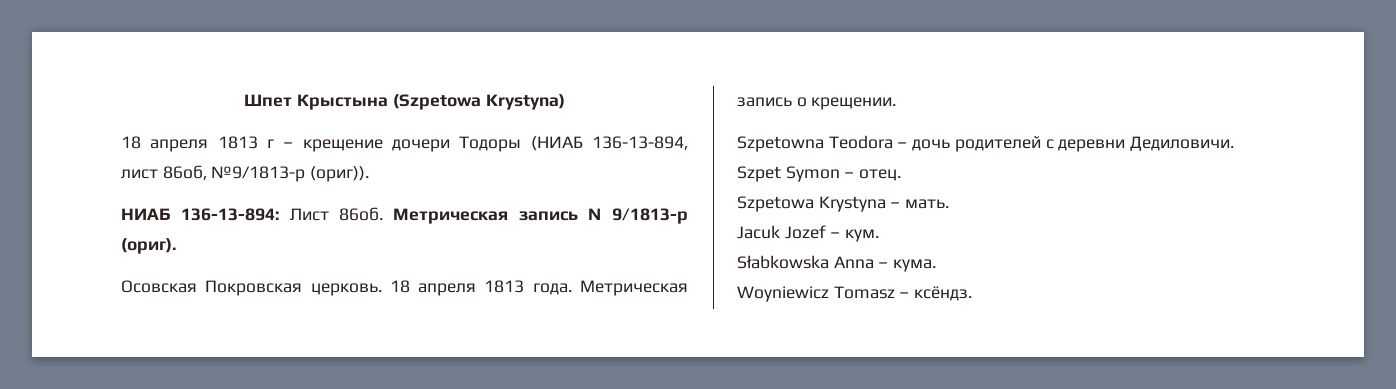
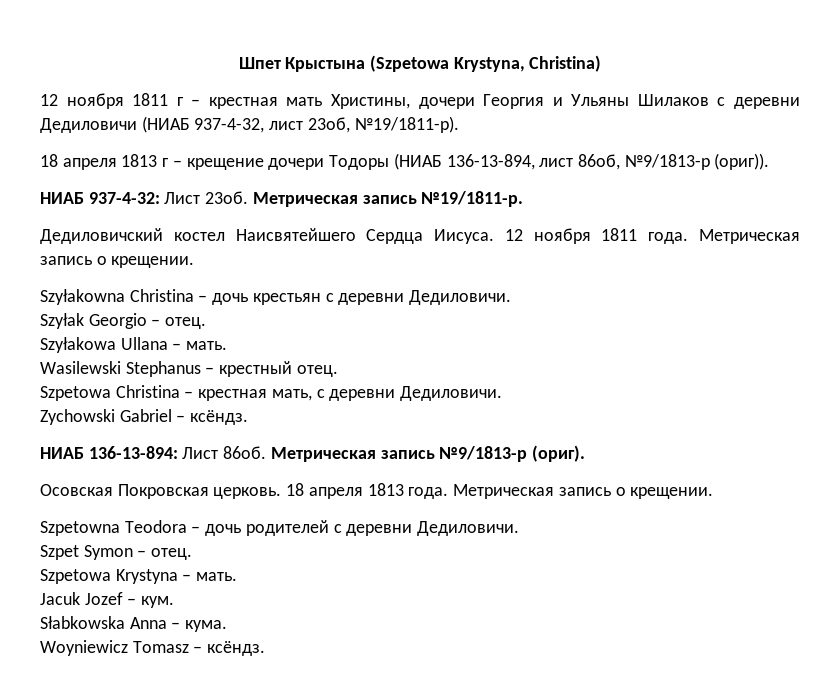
- Шпет Крыстына (Szpetowa Krystyna)
+ Шпет Крыстына (Szpetowa Krystyna, Christina)
+ 12 ноября 1811 г – крестная мать Христины, дочери Георгия и Ульяны Шилаков с деревни Дедиловичи (НИАБ 937-4-32, лист 23об, №19/1811-р).
+ НИАБ 937-4-32: Лист 23об. Метрическая запись №19/1811-р.
+ Дедиловичский костел Наисвятейшего Сердца Иисуса. 12 ноября 1811 года. Метрическая запись о крещении.
+ Szyłakowna Christina – дочь крестьян с деревни Дедиловичи.
+ Szyłak Georgio – отец.
+ Szyłakowa Ullana – мать.
+ Wasilewski Stephanus – крестный отец.
+ Szpetowa Christina – крестная мать, с деревни Дедиловичи.
+ Zychowski Gabriel – ксёндз.

